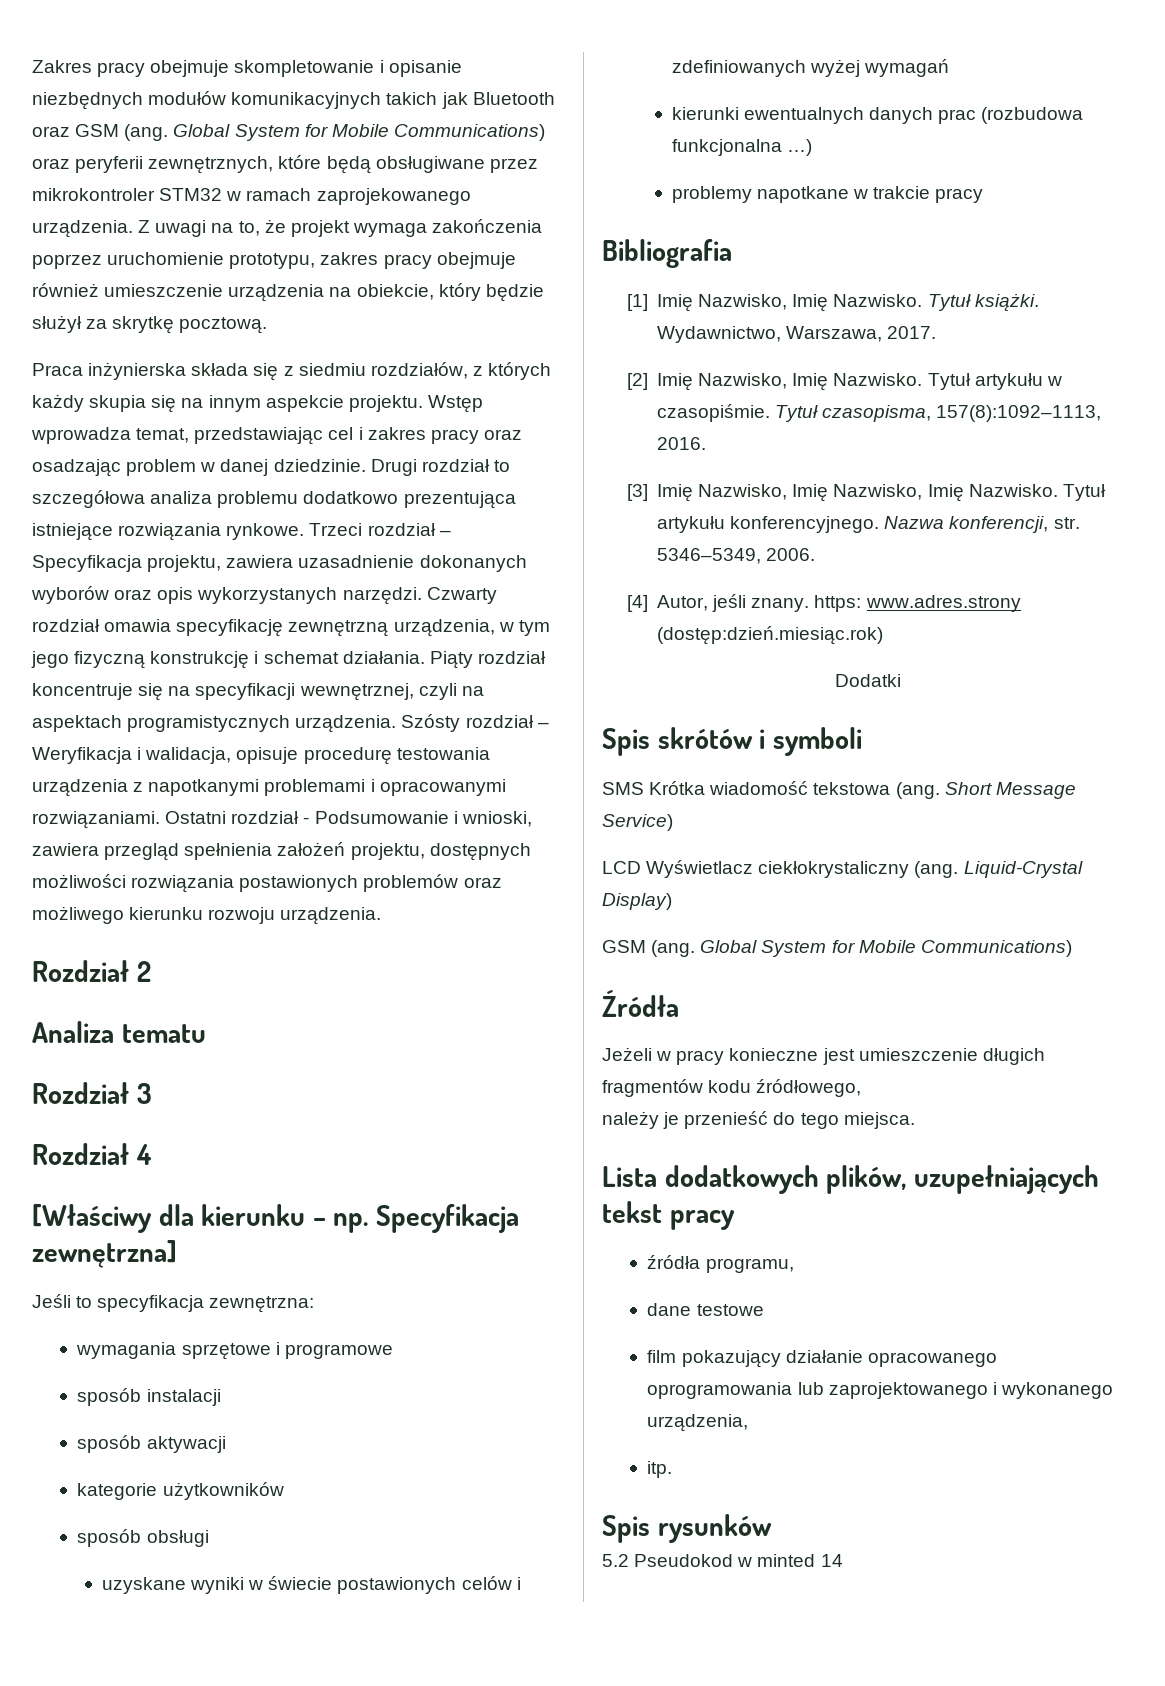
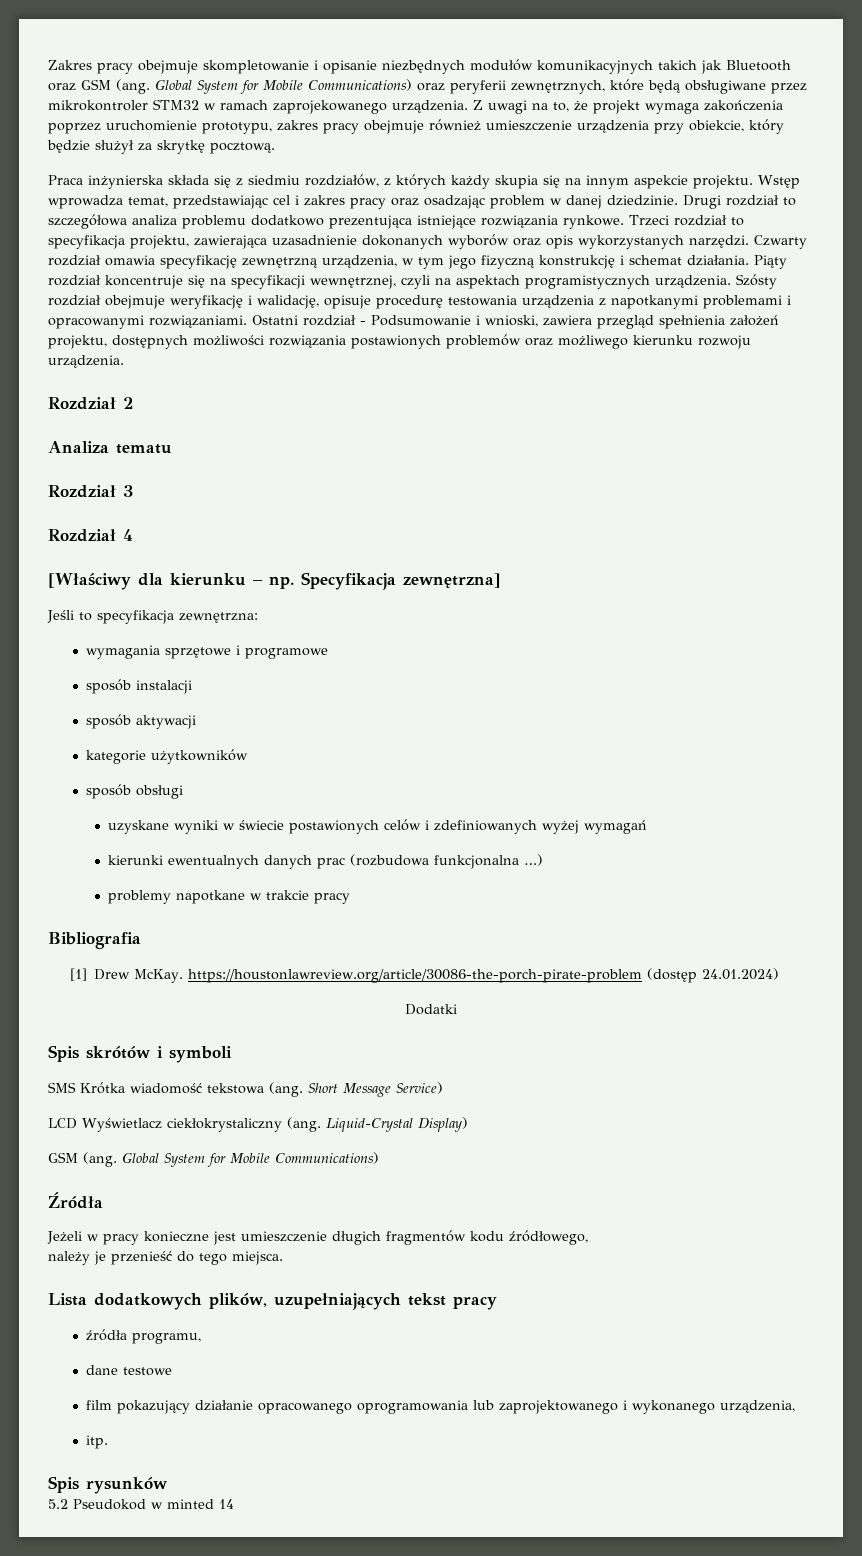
- Z uwagi na to, że projekt wymaga zakończenia poprzez uruchomienie prototypu, zakres pracy obejmuje również umieszczenie urządzenia na obiekcie, który będzie służył za skrytkę pocztową.
+ Z uwagi na to, że projekt wymaga zakończenia poprzez uruchomienie prototypu, zakres pracy obejmuje również umieszczenie urządzenia przy obiekcie, który będzie służył za skrytkę pocztową.
- Trzeci rozdział – Specyfikacja projektu, zawiera uzasadnienie dokonanych wyborów oraz opis wykorzystanych narzędzi.
+ Trzeci rozdział to specyfikacja projektu, zawierająca uzasadnienie dokonanych wyborów oraz opis wykorzystanych narzędzi.
- Szósty rozdział – Weryfikacja i walidacja, opisuje procedurę testowania urządzenia z napotkanymi problemami i opracowanymi rozwiązaniami.
+ Szósty rozdział obejmuje weryfikację i walidację, opisuje procedurę testowania urządzenia z napotkanymi problemami i opracowanymi rozwiązaniami.
- [1] Imię Nazwisko, Imię Nazwisko. Tytuł książki. Wydawnictwo, Warszawa, 2017.
- [2] Imię Nazwisko, Imię Nazwisko. Tytuł artykułu w czasopiśmie. Tytuł czasopisma, 157(8):1092–1113, 2016.
- [3] Imię Nazwisko, Imię Nazwisko, Imię Nazwisko. Tytuł artykułu konferencyjnego. Nazwa konferencji, str. 5346–5349, 2006.
- [4] Autor, jeśli znany. https: www.adres.strony (dostęp:dzień.miesiąc.rok)
+ [1] Drew McKay. https://houstonlawreview.org/article/30086-the-porch-pirate-problem (dostęp 24.01.2024)

